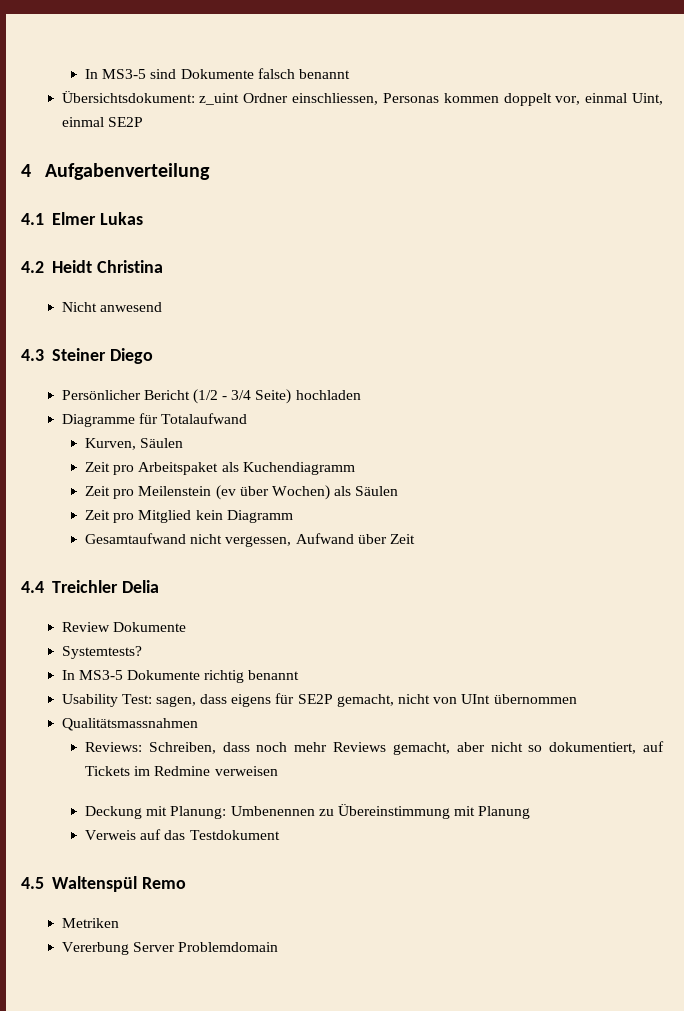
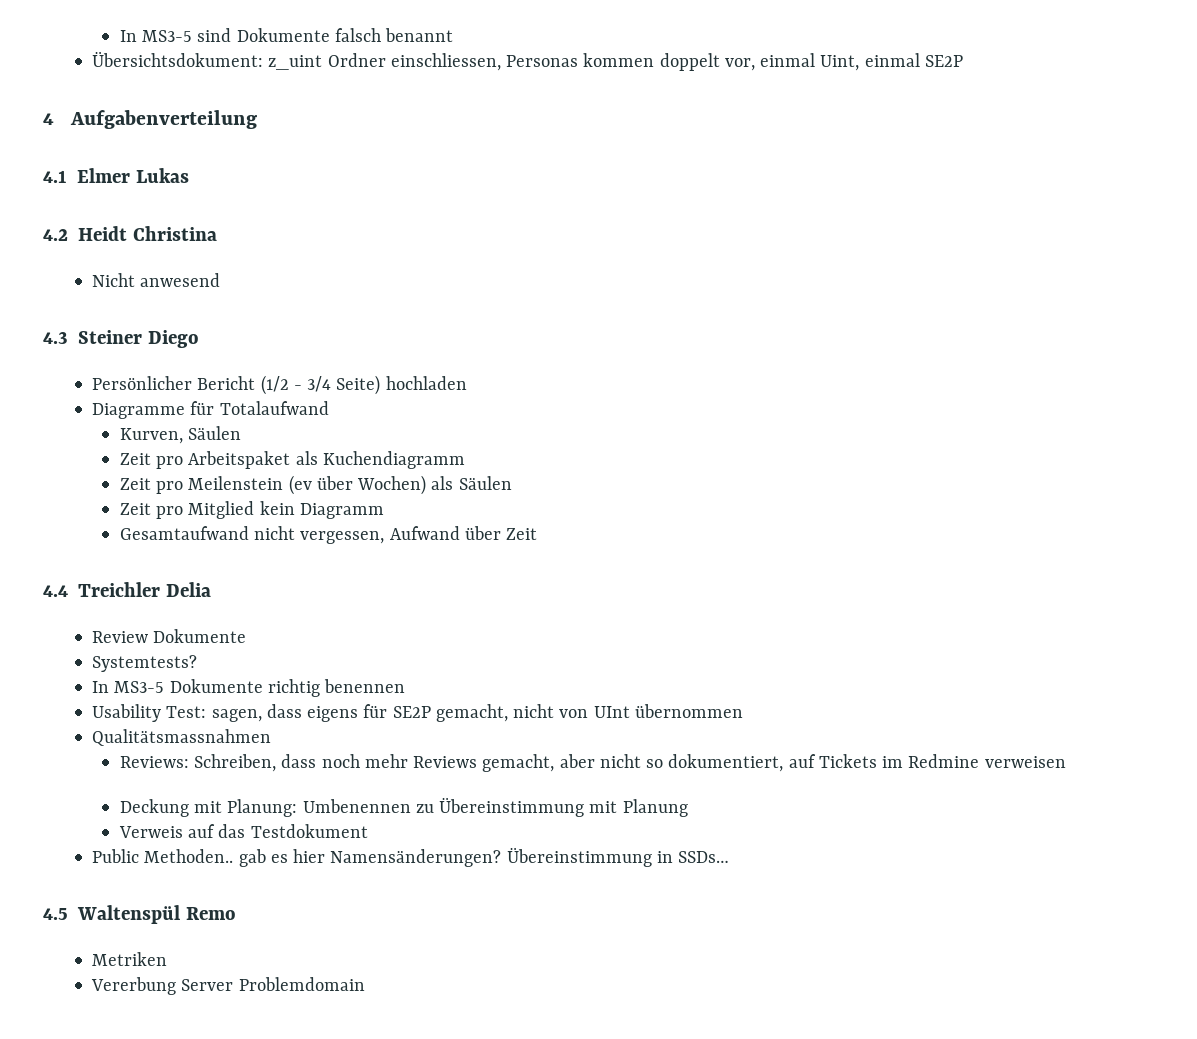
- In MS3-5 Dokumente richtig benannt
+ In MS3-5 Dokumente richtig benennen
+ Public Methoden.. gab es hier Namensänderungen? Übereinstimmung in SSDs…

